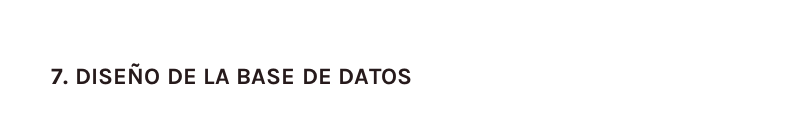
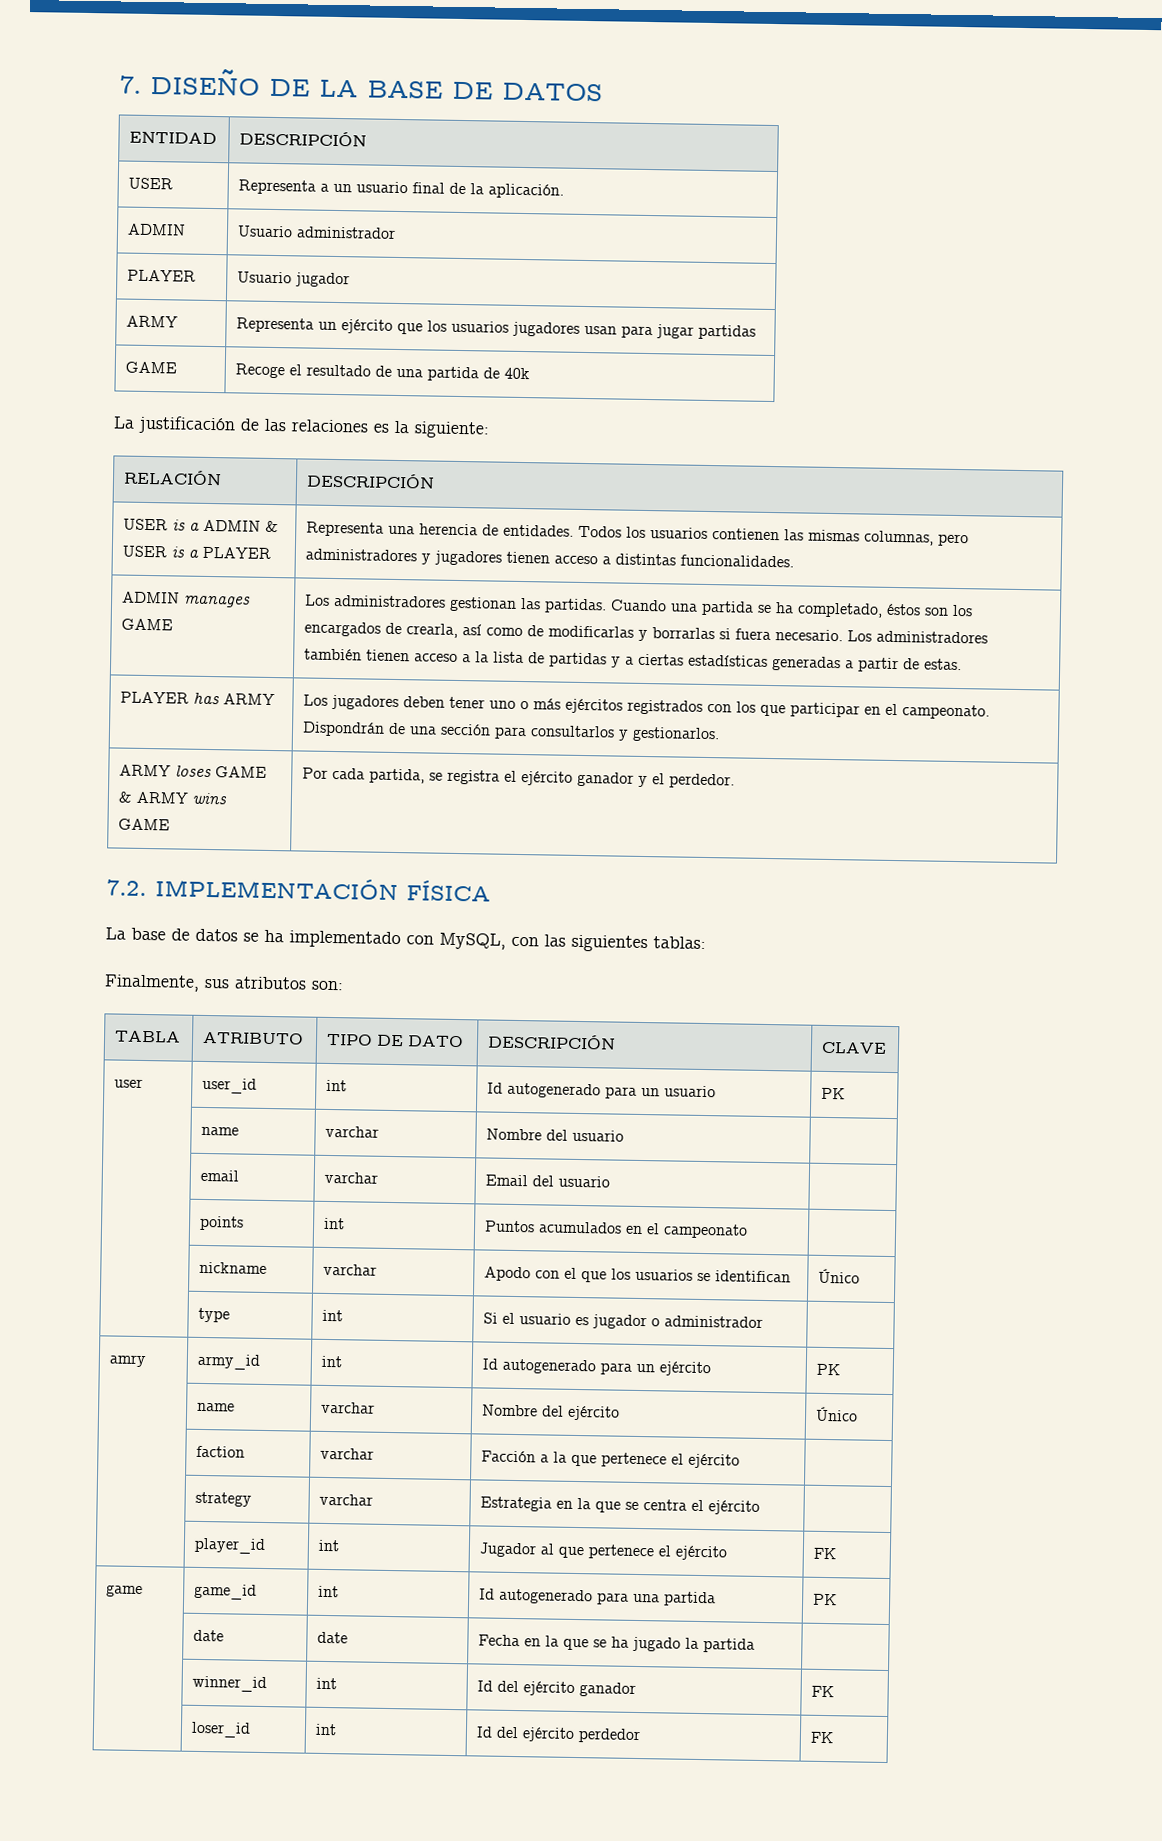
+ ENTIDAD | DESCRIPCIÓN
+ USER | Representa a un usuario final de la aplicación.
+ ADMIN | Usuario administrador
+ PLAYER | Usuario jugador
+ ARMY | Representa un ejército que los usuarios jugadores usan para jugar partidas
+ GAME | Recoge el resultado de una partida de 40k
+ La justificación de las relaciones es la siguiente:
+ RELACIÓN | DESCRIPCIÓN
+ USER is a ADMIN & USER is a PLAYER | Representa una herencia de entidades. Todos los usuarios contienen las mismas columnas, pero administradores y jugadores tienen acceso a distintas funcionalidades.
+ ADMIN manages GAME | Los administradores gestionan las partidas. Cuando una partida se ha completado, éstos son los encargados de crearla, así como de modificarlas y borrarlas si fuera necesario. Los administradores también tienen acceso a la lista de partidas y a ciertas estadísticas generadas a partir de estas.
+ PLAYER has ARMY | Los jugadores deben tener uno o más ejércitos registrados con los que participar en el campeonato. Dispondrán de una sección para consultarlos y gestionarlos.
+ ARMY loses GAME & ARMY wins GAME | Por cada partida, se registra el ejército ganador y el perdedor.
+ 7.2. IMPLEMENTACIÓN FÍSICA
+ La base de datos se ha implementado con MySQL, con las siguientes tablas:
+ Finalmente, sus atributos son:
+ TABLA | ATRIBUTO | TIPO DE DATO | DESCRIPCIÓN | CLAVE
+ user | user_id | int | Id autogenerado para un usuario | PK
+ | name | varchar | Nombre del usuario |
+ | email | varchar | Email del usuario |
+ | points | int | Puntos acumulados en el campeonato |
+ | nickname | varchar | Apodo con el que los usuarios se identifican | Único
+ | type | int | Si el usuario es jugador o administrador |
+ amry | army_id | int | Id autogenerado para un ejército | PK
+ | name | varchar | Nombre del ejército | Único
+ | faction | varchar | Facción a la que pertenece el ejército |
+ | strategy | varchar | Estrategia en la que se centra el ejército |
+ | player_id | int | Jugador al que pertenece el ejército | FK
+ game | game_id | int | Id autogenerado para una partida | PK
+ | date | date | Fecha en la que se ha jugado la partida |
+ | winner_id | int | Id del ejército ganador | FK
+ | loser_id | int | Id del ejército perdedor | FK

